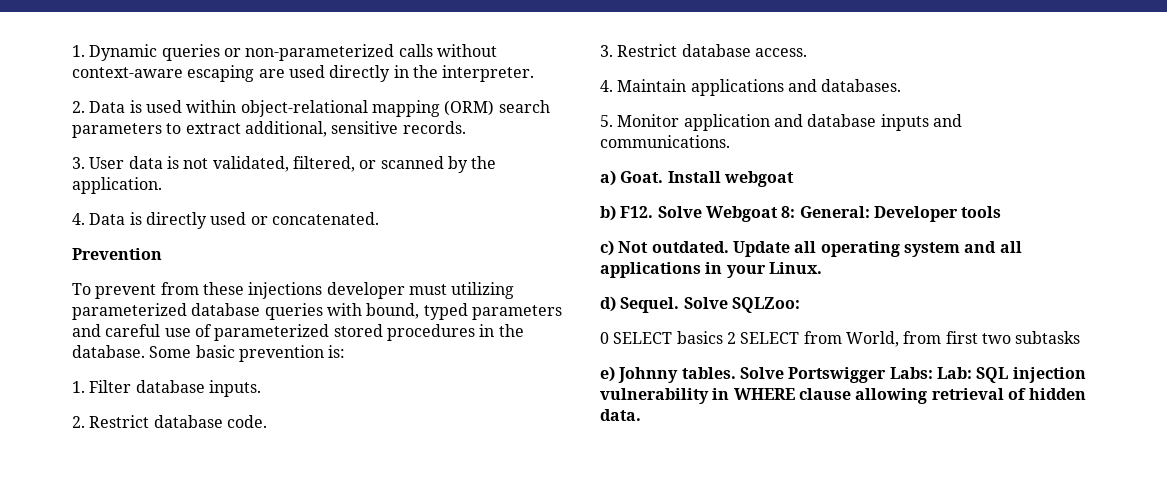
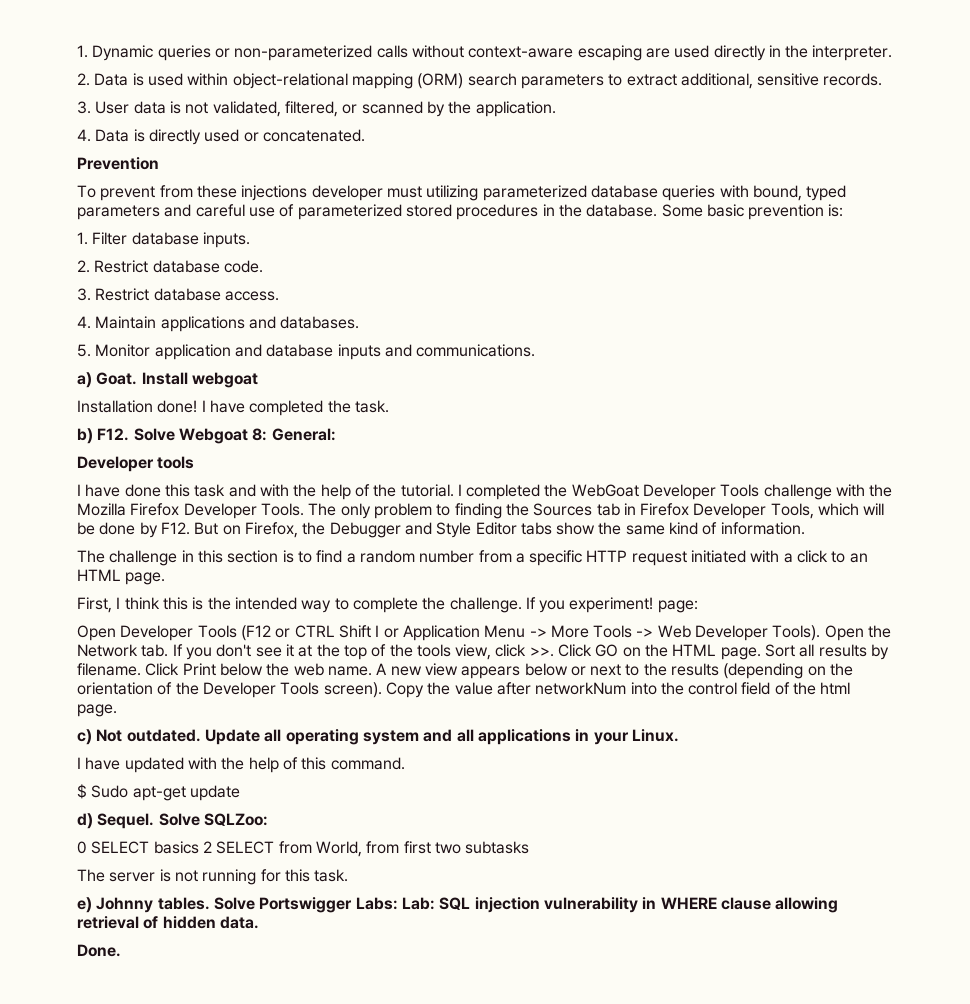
+ Installation done! I have completed the task.
- b) F12. Solve Webgoat 8: General: Developer tools
+ b) F12. Solve Webgoat 8: General:
+ Developer tools
+ I have done this task and with the help of the tutorial. I completed the WebGoat Developer Tools challenge with the Mozilla Firefox Developer Tools. The only problem to finding the Sources tab in Firefox Developer Tools, which will be done by F12. But on Firefox, the Debugger and Style Editor tabs show the same kind of information.
+ The challenge in this section is to find a random number from a specific HTTP request initiated with a click to an HTML page.
+ First, I think this is the intended way to complete the challenge. If you experiment! page:
+ Open Developer Tools (F12 or CTRL Shift I or Application Menu -> More Tools -> Web Developer Tools). Open the Network tab. If you don't see it at the top of the tools view, click >>. Click GO on the HTML page. Sort all results by filename. Click Print below the web name. A new view appears below or next to the results (depending on the orientation of the Developer Tools screen). Copy the value after networkNum into the control field of the html page.
+ I have updated with the help of this command.
+ $ Sudo apt-get update
+ The server is not running for this task.
+ Done.

